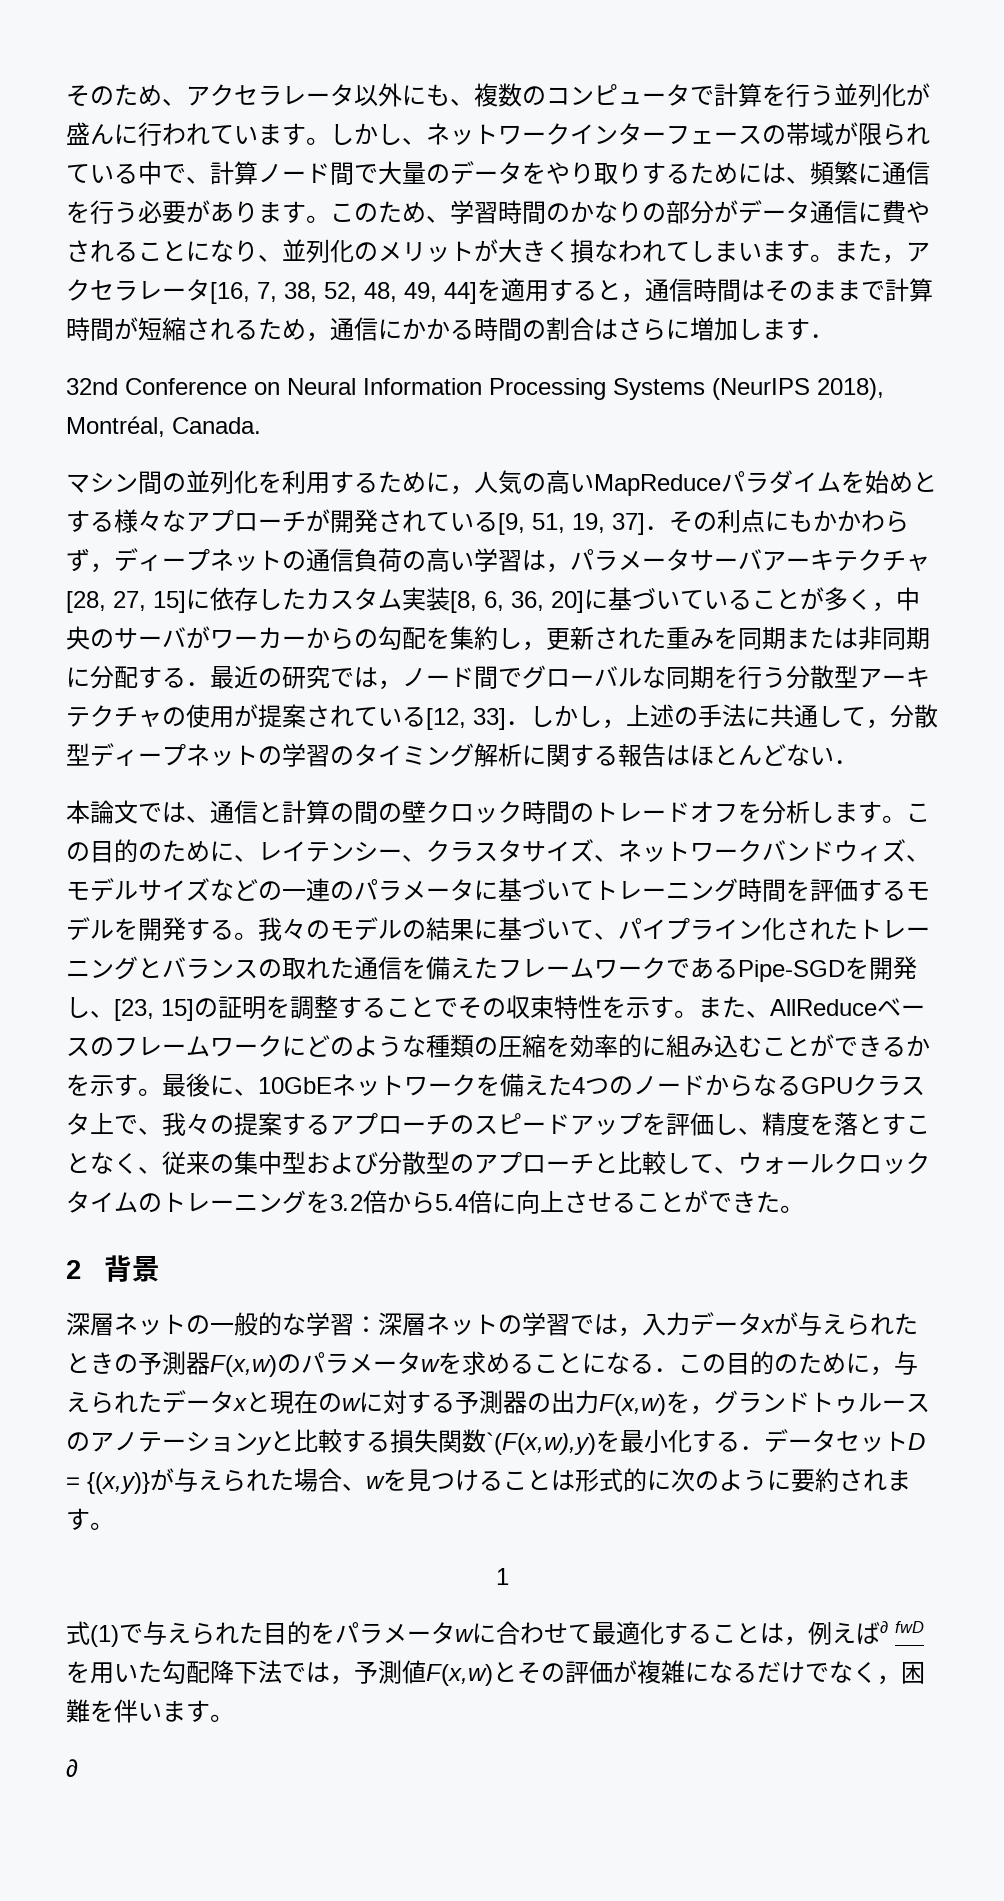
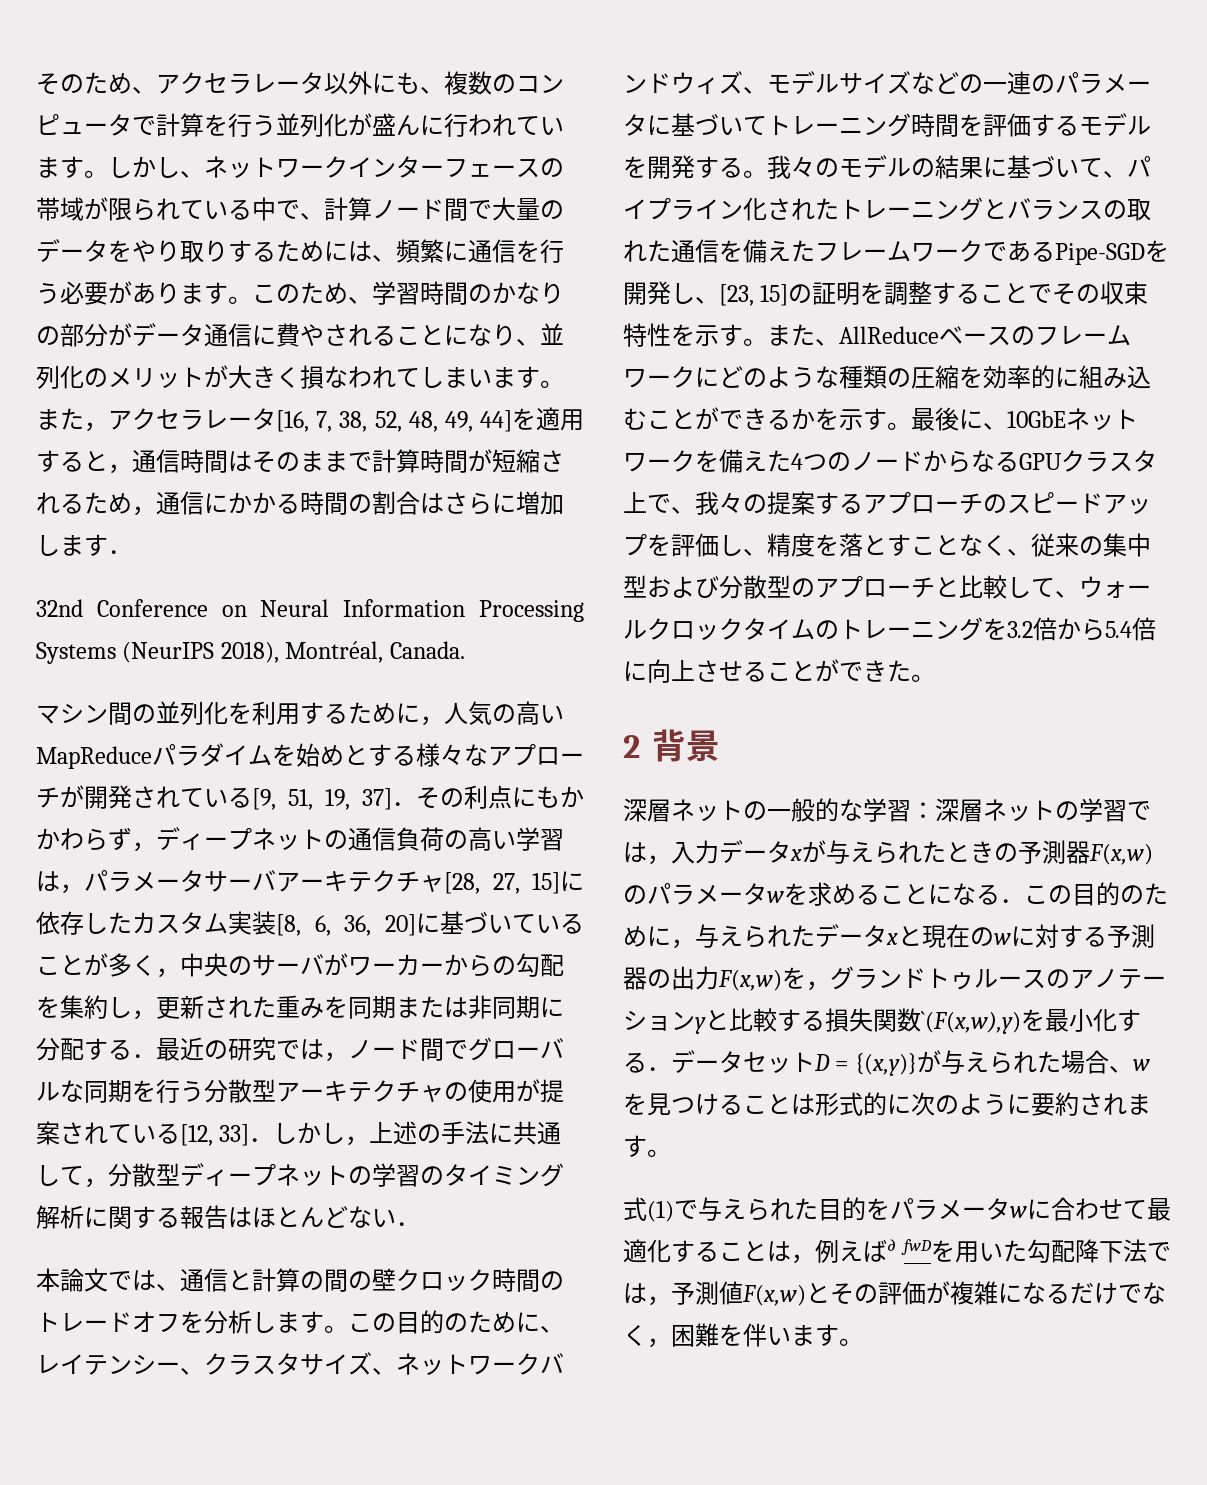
- 1
  式(1)で与えられた目的をパラメータwに合わせて最適化することは，例えば∂ fwDを用いた勾配降下法では，予測値F(x,w)とその評価が複雑になるだけでなく，困難を伴います。
- ∂

